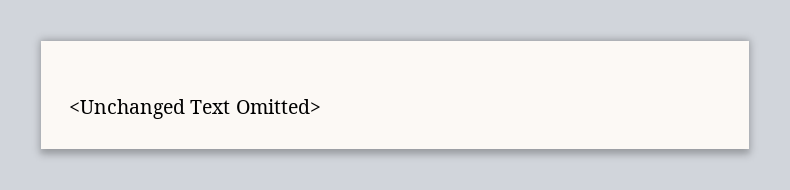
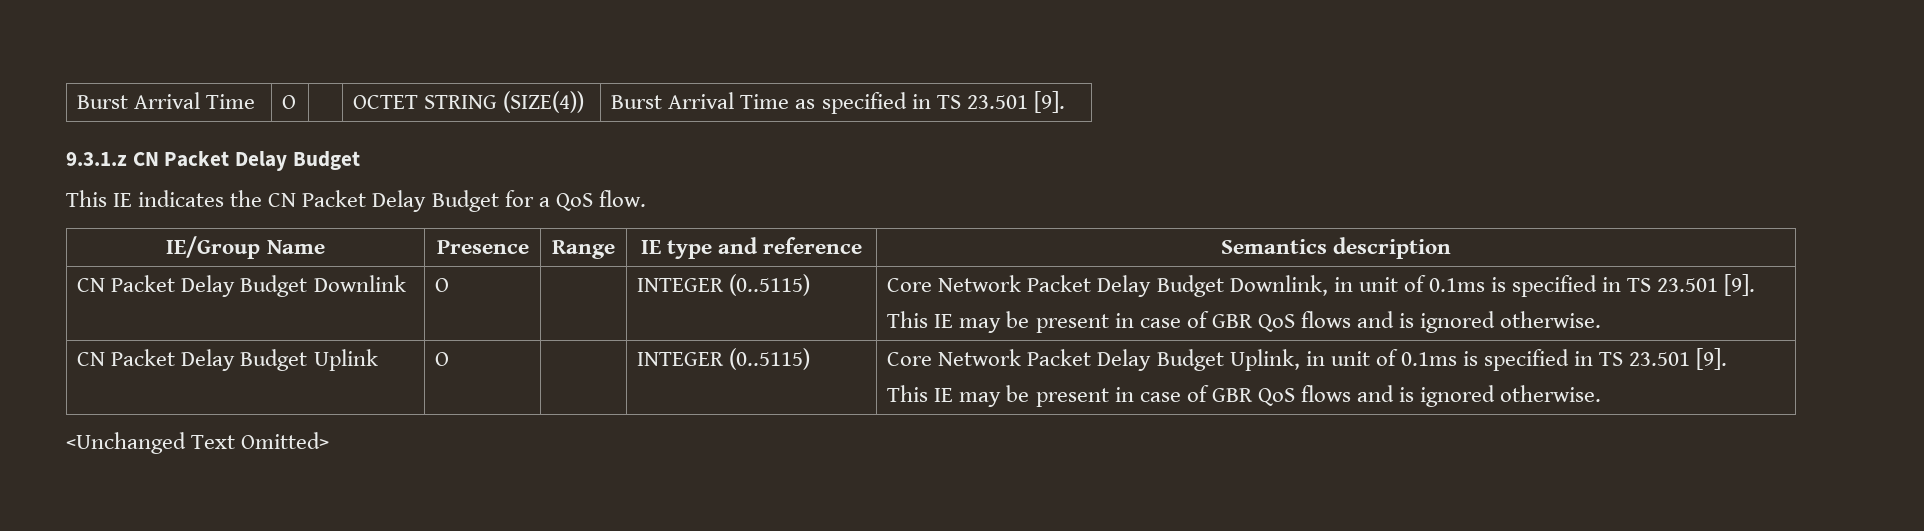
+ Burst Arrival Time | O | | OCTET STRING (SIZE(4)) | Burst Arrival Time as specified in TS 23.501 [9].
+ 9.3.1.z CN Packet Delay Budget
+ This IE indicates the CN Packet Delay Budget for a QoS flow.
+ IE/Group Name | Presence | Range | IE type and reference | Semantics description
+ CN Packet Delay Budget Downlink | O | | INTEGER (0..5115) | Core Network Packet Delay Budget Downlink, in unit of 0.1ms is specified in TS 23.501 [9].
+ This IE may be present in case of GBR QoS flows and is ignored otherwise.
+ CN Packet Delay Budget Uplink | O | | INTEGER (0..5115) | Core Network Packet Delay Budget Uplink, in unit of 0.1ms is specified in TS 23.501 [9].
+ This IE may be present in case of GBR QoS flows and is ignored otherwise.

